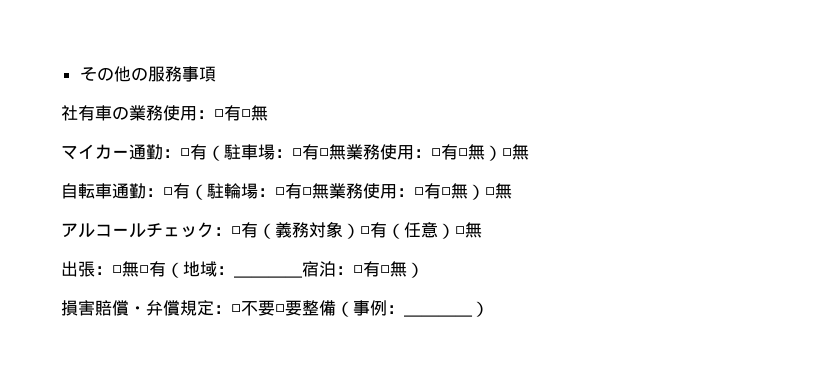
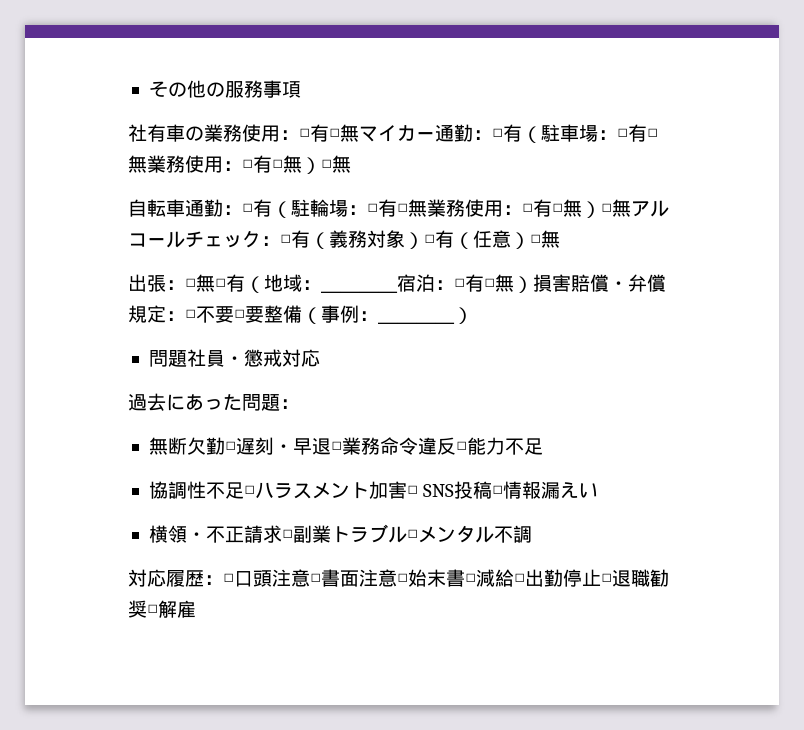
- 社有車の業務使用：□有□無
- マイカー通勤：□有（駐車場：□有□無業務使用：□有□無）□無
+ 社有車の業務使用：□有□無マイカー通勤：□有（駐車場：□有□無業務使用：□有□無）□無
- 自転車通勤：□有（駐輪場：□有□無業務使用：□有□無）□無
- アルコールチェック：□有（義務対象）□有（任意）□無
+ 自転車通勤：□有（駐輪場：□有□無業務使用：□有□無）□無アルコールチェック：□有（義務対象）□有（任意）□無
- 出張：□無□有（地域：＿＿＿＿宿泊：□有□無）
- 損害賠償・弁償規定：□不要□要整備（事例：＿＿＿＿）
+ 出張：□無□有（地域：＿＿＿＿宿泊：□有□無）損害賠償・弁償規定：□不要□要整備（事例：＿＿＿＿）
+ 問題社員・懲戒対応
+ 過去にあった問題：
+ 無断欠勤□遅刻・早退□業務命令違反□能力不足
+ 協調性不足□ハラスメント加害□ SNS投稿□情報漏えい
+ 横領・不正請求□副業トラブル□メンタル不調
+ 対応履歴：□口頭注意□書面注意□始末書□減給□出勤停止□退職勧奨□解雇

